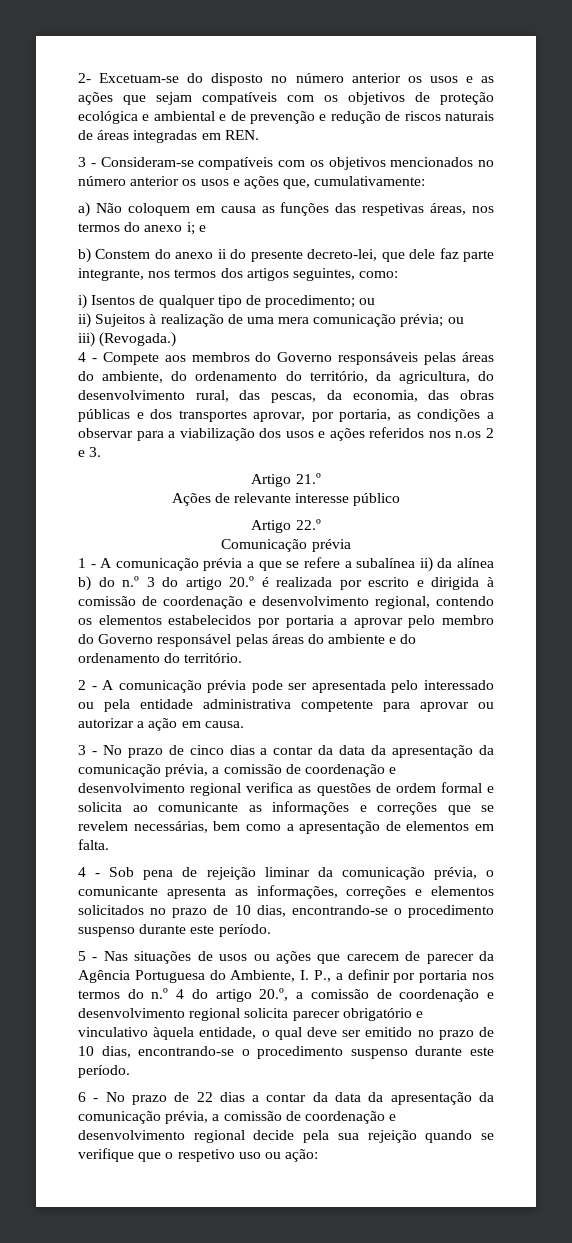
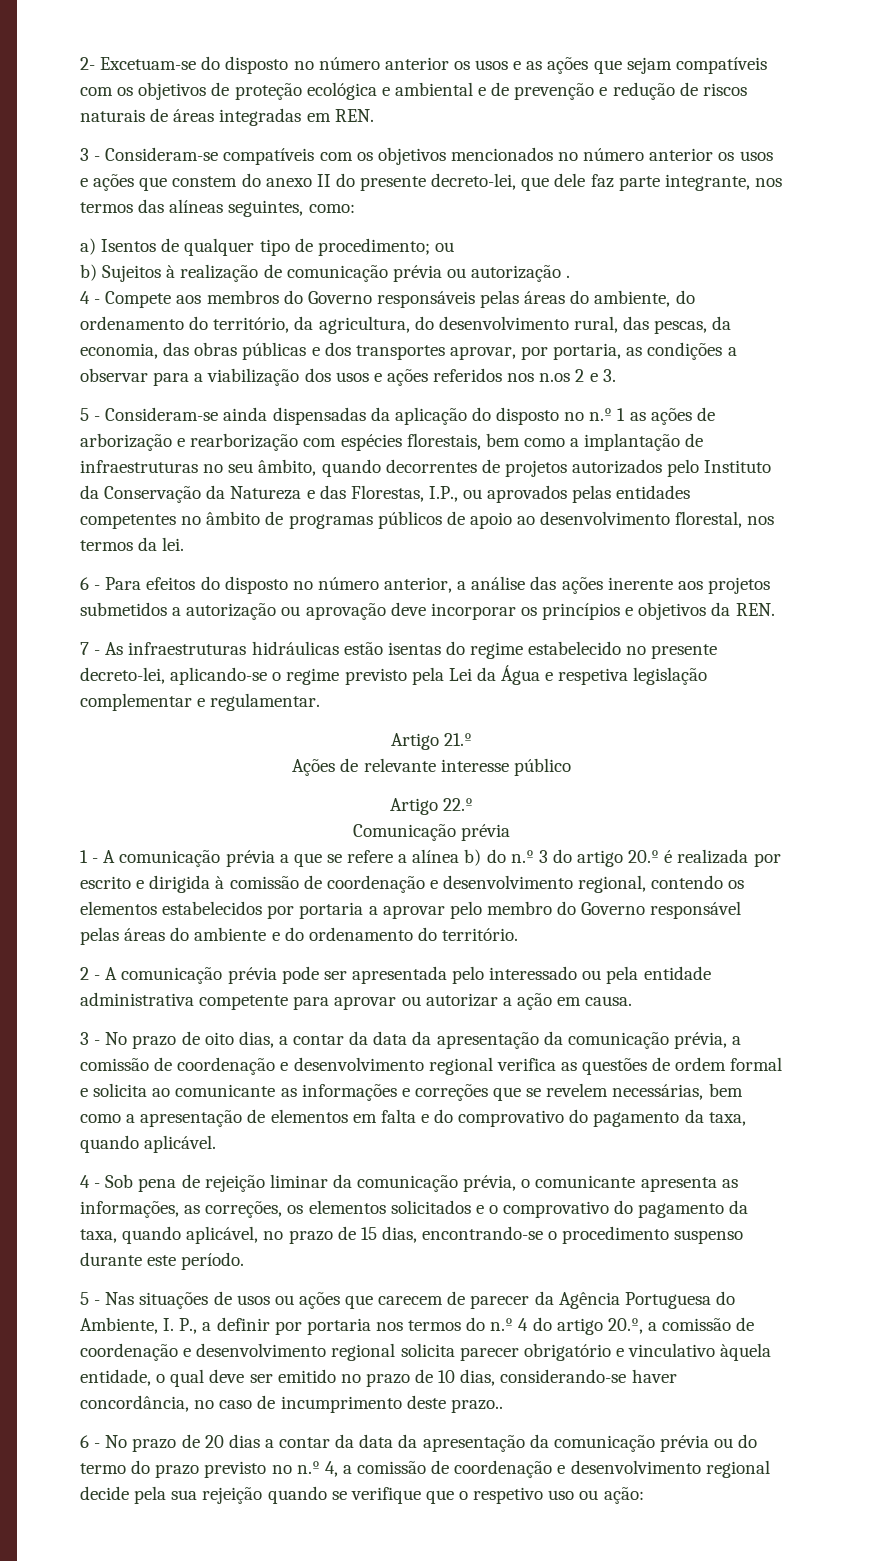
- 3 - Consideram-se compatíveis com os objetivos mencionados no número anterior os usos e ações que, cumulativamente:
- a) Não coloquem em causa as funções das respetivas áreas, nos termos do anexo i; e
- b) Constem do anexo ii do presente decreto-lei, que dele faz parte integrante, nos termos dos artigos seguintes, como:
+ 3 - Consideram-se compatíveis com os objetivos mencionados no número anterior os usos e ações que constem do anexo II do presente decreto-lei, que dele faz parte integrante, nos termos das alíneas seguintes, como:
- i) Isentos de qualquer tipo de procedimento; ou
+ a) Isentos de qualquer tipo de procedimento; ou
- ii) Sujeitos à realização de uma mera comunicação prévia; ou
- iii) (Revogada.)
+ b) Sujeitos à realização de comunicação prévia ou autorização .
+ 5 - Consideram-se ainda dispensadas da aplicação do disposto no n.º 1 as ações de arborização e rearborização com espécies florestais, bem como a implantação de infraestruturas no seu âmbito, quando decorrentes de projetos autorizados pelo Instituto da Conservação da Natureza e das Florestas, I.P., ou aprovados pelas entidades competentes no âmbito de programas públicos de apoio ao desenvolvimento florestal, nos termos da lei.
+ 6 - Para efeitos do disposto no número anterior, a análise das ações inerente aos projetos submetidos a autorização ou aprovação deve incorporar os princípios e objetivos da REN.
+ 7 - As infraestruturas hidráulicas estão isentas do regime estabelecido no presente decreto-lei, aplicando-se o regime previsto pela Lei da Água e respetiva legislação complementar e regulamentar.
- 1 - A comunicação prévia a que se refere a subalínea ii) da alínea b) do n.º 3 do artigo 20.º é realizada por escrito e dirigida à comissão de coordenação e desenvolvimento regional, contendo os elementos estabelecidos por portaria a aprovar pelo membro do Governo responsável pelas áreas do ambiente e do ordenamento do território.
+ 1 - A comunicação prévia a que se refere a alínea b) do n.º 3 do artigo 20.º é realizada por escrito e dirigida à comissão de coordenação e desenvolvimento regional, contendo os elementos estabelecidos por portaria a aprovar pelo membro do Governo responsável pelas áreas do ambiente e do ordenamento do território.
- 3 - No prazo de cinco dias a contar da data da apresentação da comunicação prévia, a comissão de coordenação e desenvolvimento regional verifica as questões de ordem formal e solicita ao comunicante as informações e correções que se revelem necessárias, bem como a apresentação de elementos em falta.
+ 3 - No prazo de oito dias, a contar da data da apresentação da comunicação prévia, a comissão de coordenação e desenvolvimento regional verifica as questões de ordem formal e solicita ao comunicante as informações e correções que se revelem necessárias, bem como a apresentação de elementos em falta e do comprovativo do pagamento da taxa, quando aplicável.
- 4 - Sob pena de rejeição liminar da comunicação prévia, o comunicante apresenta as informações, correções e elementos solicitados no prazo de 10 dias, encontrando-se o procedimento suspenso durante este período.
+ 4 - Sob pena de rejeição liminar da comunicação prévia, o comunicante apresenta as informações, as correções, os elementos solicitados e o comprovativo do pagamento da taxa, quando aplicável, no prazo de 15 dias, encontrando-se o procedimento suspenso durante este período.
- 5 - Nas situações de usos ou ações que carecem de parecer da Agência Portuguesa do Ambiente, I. P., a definir por portaria nos termos do n.º 4 do artigo 20.º, a comissão de coordenação e desenvolvimento regional solicita parecer obrigatório e vinculativo àquela entidade, o qual deve ser emitido no prazo de 10 dias, encontrando-se o procedimento suspenso durante este período.
+ 5 - Nas situações de usos ou ações que carecem de parecer da Agência Portuguesa do Ambiente, I. P., a definir por portaria nos termos do n.º 4 do artigo 20.º, a comissão de coordenação e desenvolvimento regional solicita parecer obrigatório e vinculativo àquela entidade, o qual deve ser emitido no prazo de 10 dias, considerando-se haver concordância, no caso de incumprimento deste prazo..
- 6 - No prazo de 22 dias a contar da data da apresentação da comunicação prévia, a comissão de coordenação e desenvolvimento regional decide pela sua rejeição quando se verifique que o respetivo uso ou ação:
+ 6 - No prazo de 20 dias a contar da data da apresentação da comunicação prévia ou do termo do prazo previsto no n.º 4, a comissão de coordenação e desenvolvimento regional decide pela sua rejeição quando se verifique que o respetivo uso ou ação:

